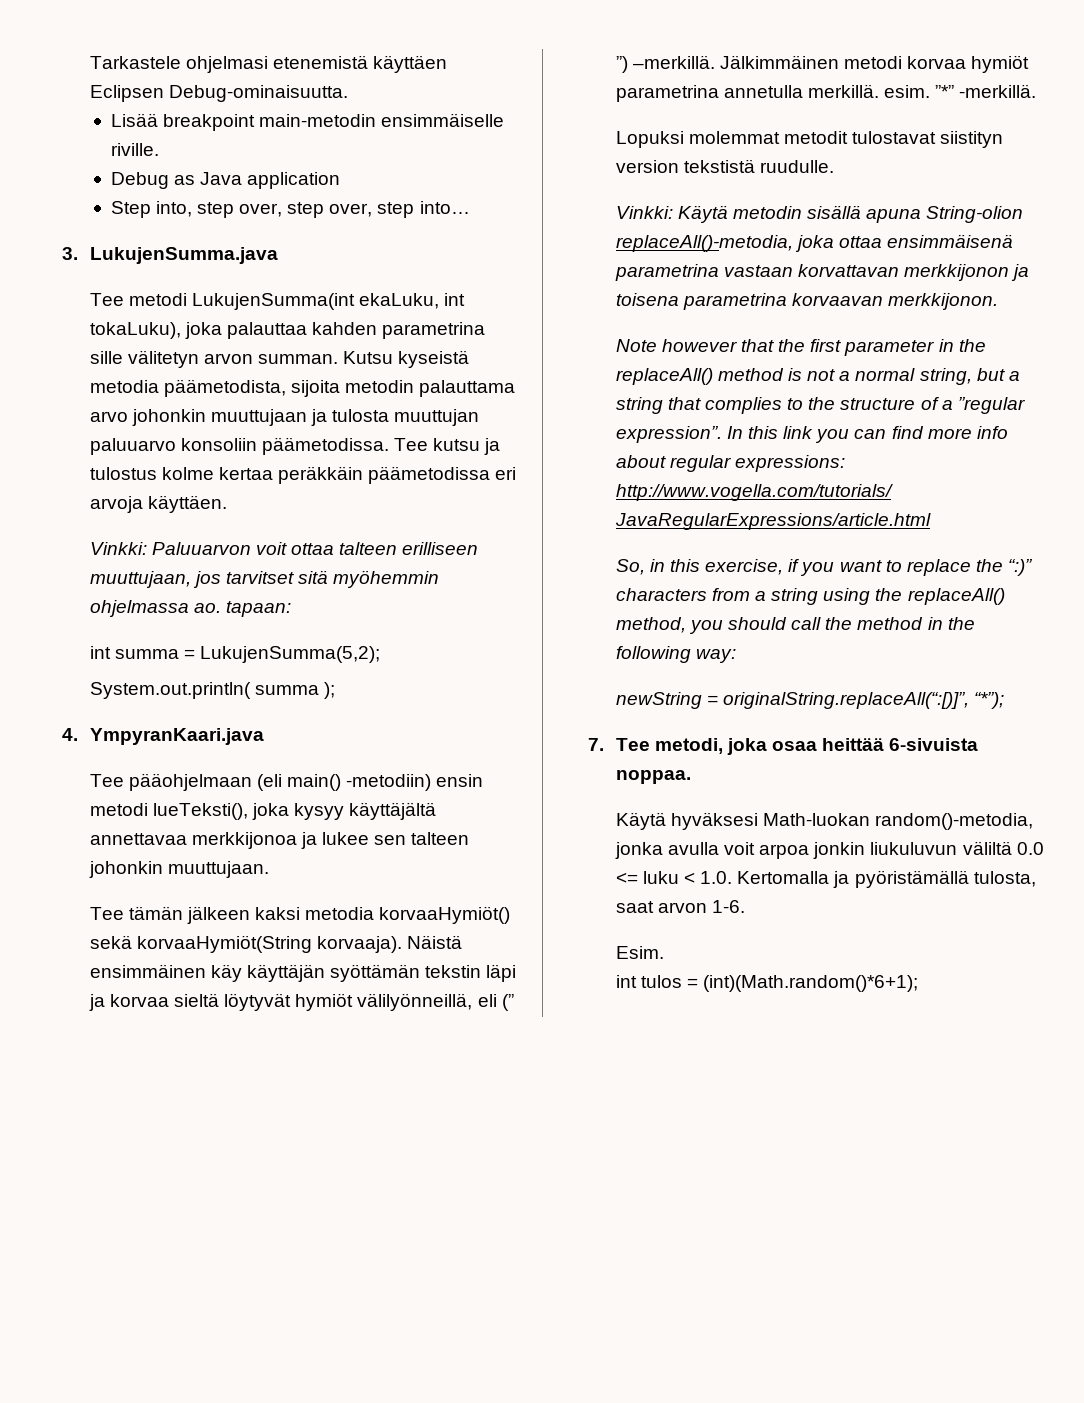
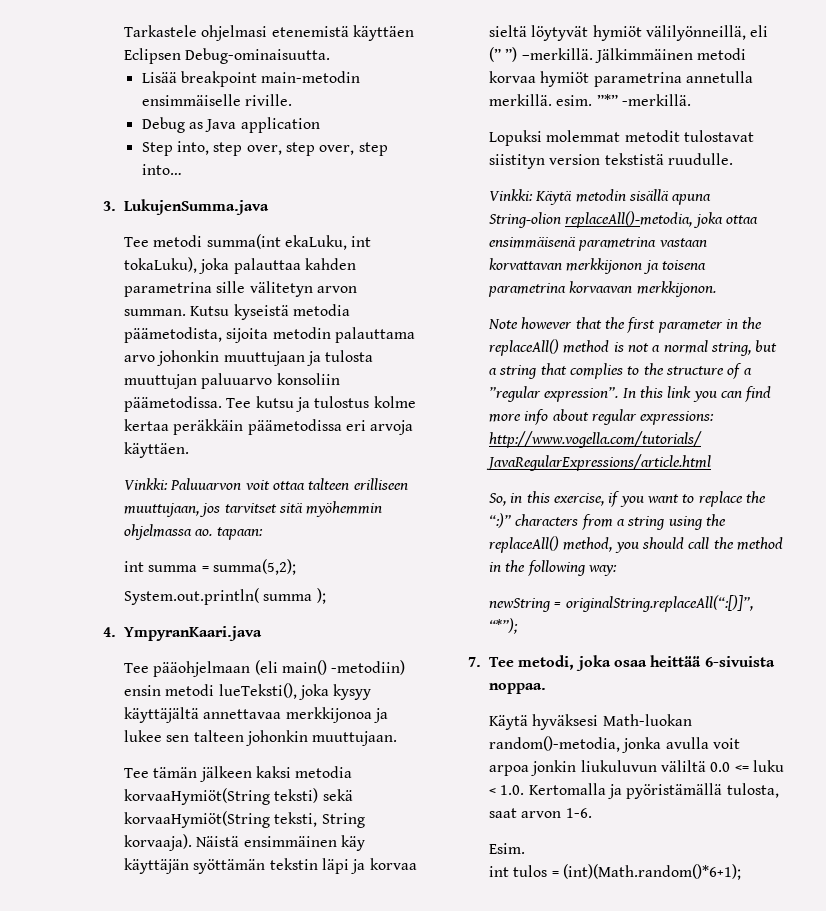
- Tee metodi LukujenSumma(int ekaLuku, int tokaLuku), joka palauttaa kahden parametrina sille välitetyn arvon summan.
+ Tee metodi summa(int ekaLuku, int tokaLuku), joka palauttaa kahden parametrina sille välitetyn arvon summan.
- int summa = LukujenSumma(5,2);
+ int summa = summa(5,2);
- Tee tämän jälkeen kaksi metodia korvaaHymiöt() sekä korvaaHymiöt(String korvaaja).
+ Tee tämän jälkeen kaksi metodia korvaaHymiöt(String teksti) sekä korvaaHymiöt(String teksti, String korvaaja).

